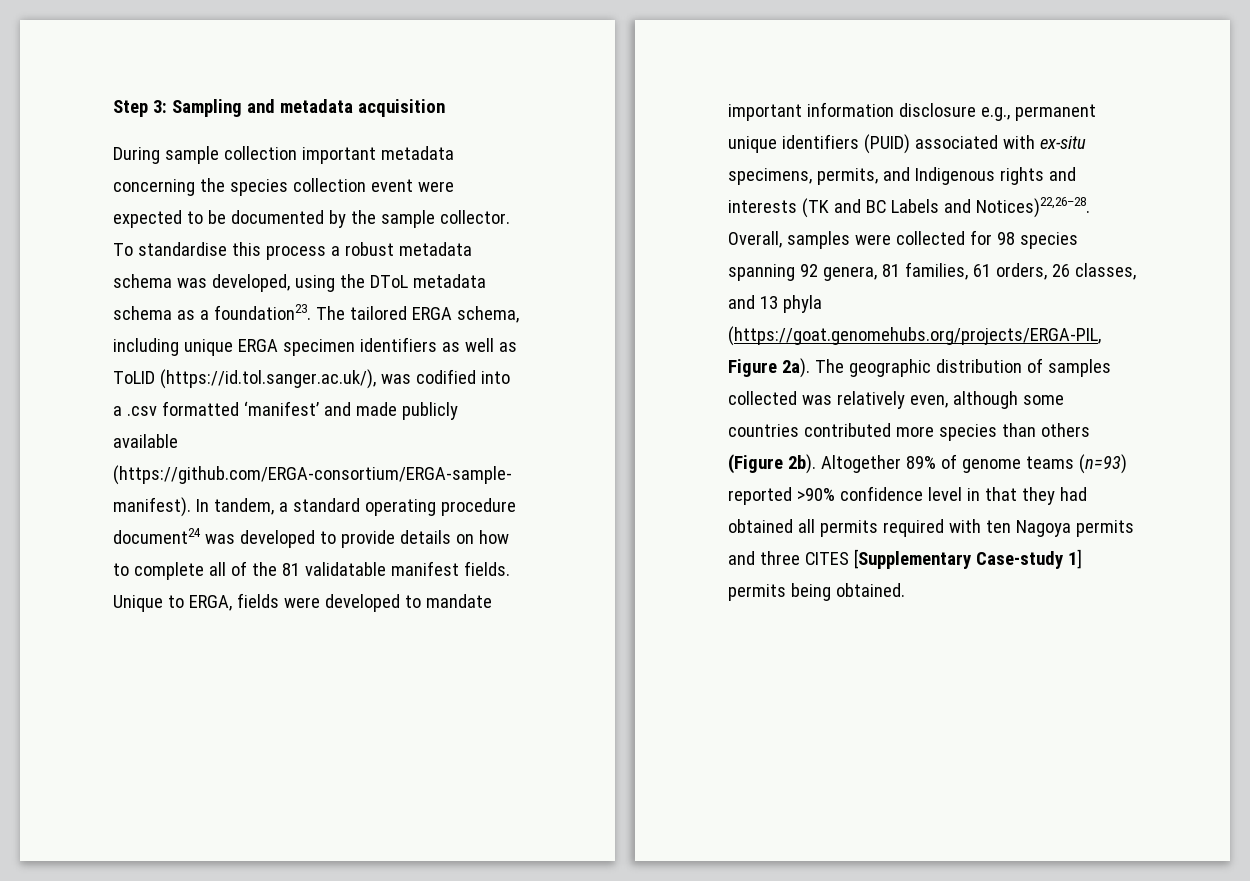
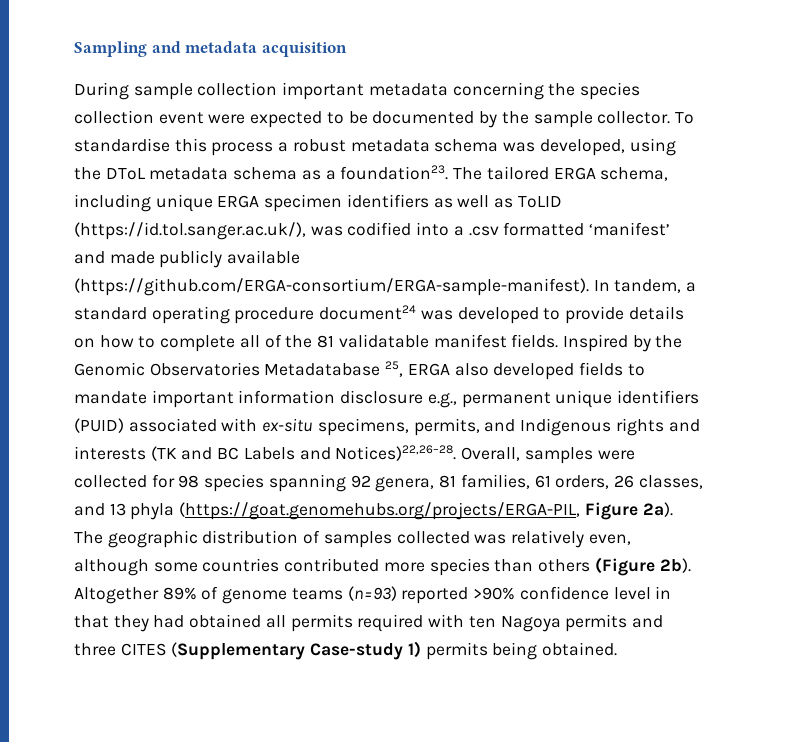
- Step 3: Sampling and metadata acquisition
+ Sampling and metadata acquisition
- Unique to ERGA, fields were developed to mandate important information disclosure e.g., permanent unique identifiers (PUID) associated with ex-situ specimens, permits, and Indigenous rights and interests (TK and BC Labels and Notices)22,26–28.
+ Inspired by the Genomic Observatories Metadatabase 25, ERGA also developed fields to mandate important information disclosure e.g., permanent unique identifiers (PUID) associated with ex-situ specimens, permits, and Indigenous rights and interests (TK and BC Labels and Notices)22,26–28.
- Altogether 89% of genome teams (n=93) reported >90% confidence level in that they had obtained all permits required with ten Nagoya permits and three CITES [Supplementary Case-study 1] permits being obtained.
+ Altogether 89% of genome teams (n=93) reported >90% confidence level in that they had obtained all permits required with ten Nagoya permits and three CITES (Supplementary Case-study 1) permits being obtained.

